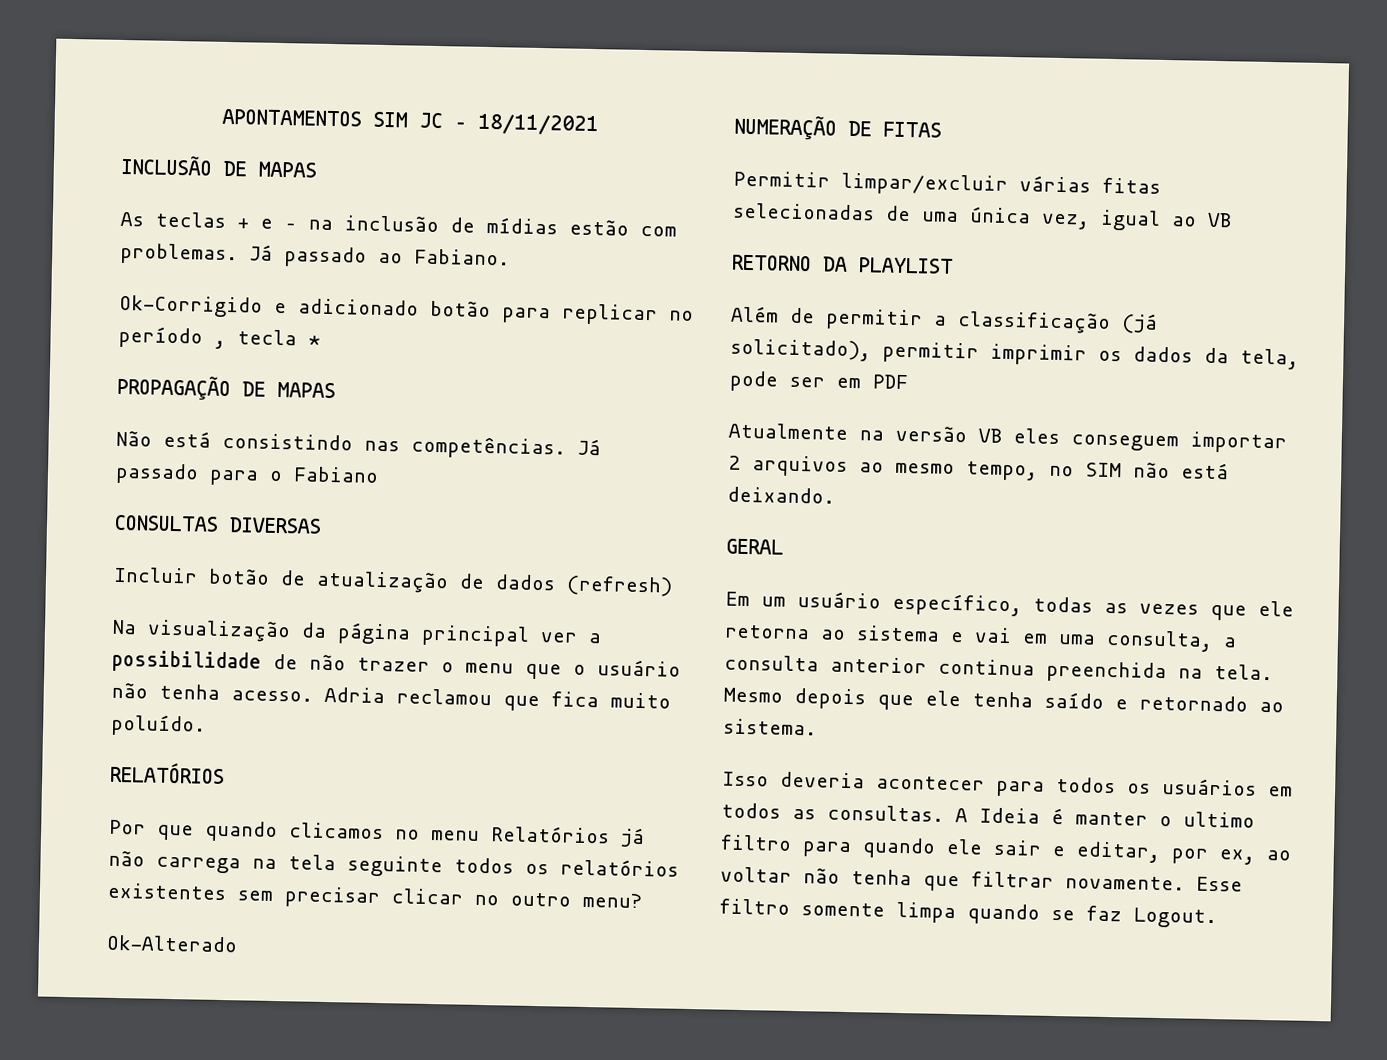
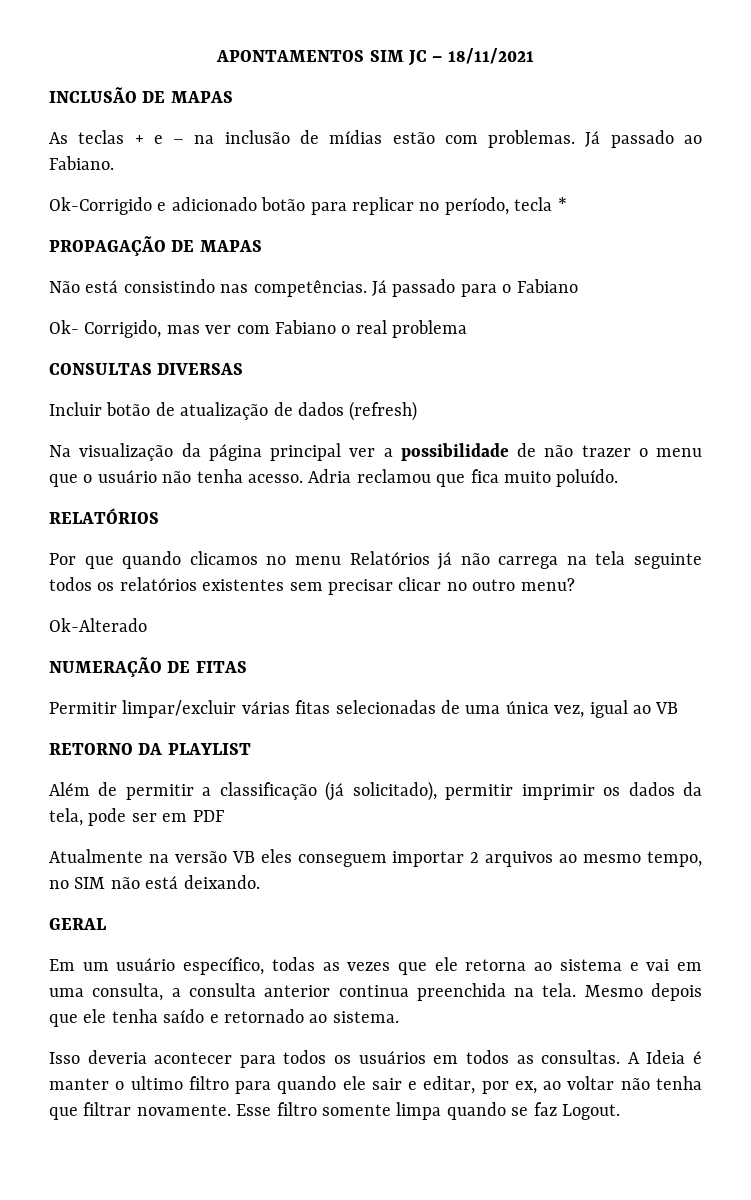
- Ok-Corrigido e adicionado botão para replicar no período , tecla *
+ Ok-Corrigido e adicionado botão para replicar no período, tecla *
+ Ok- Corrigido, mas ver com Fabiano o real problema

